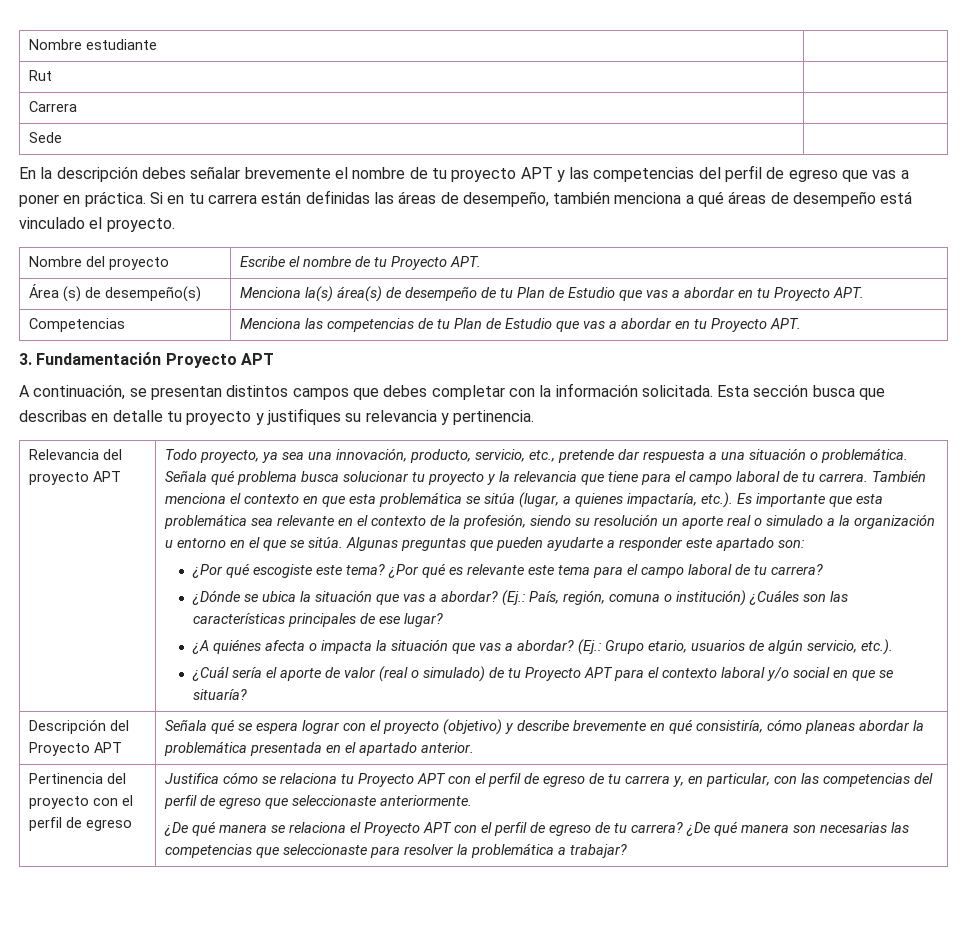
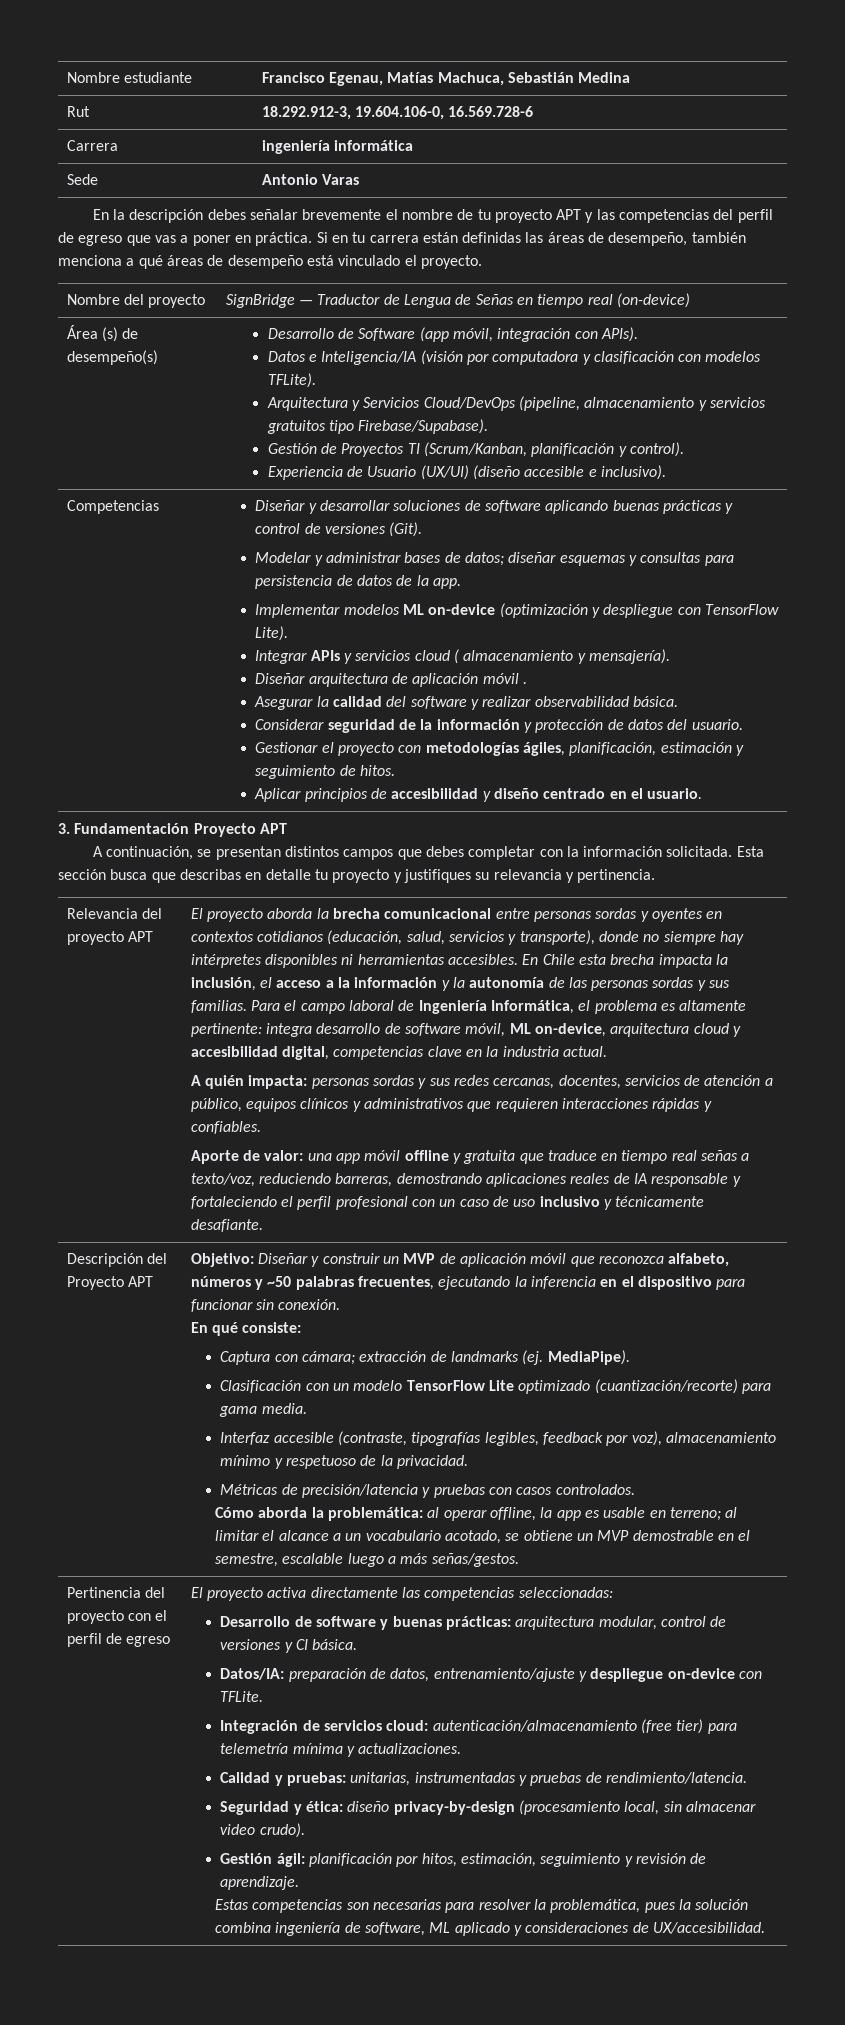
- Nombre estudiante |
- Rut |
+ Nombre estudiante | Francisco Egenau, Matías Machuca, Sebastián Medina
+ Rut | 18.292.912-3, 19.604.106-0, 16.569.728-6
- Carrera |
+ Carrera | ingeniería informática
- Sede |
+ Sede | Antonio Varas
- Nombre del proyecto | Escribe el nombre de tu Proyecto APT.
- Área (s) de desempeño(s) | Menciona la(s) área(s) de desempeño de tu Plan de Estudio que vas a abordar en tu Proyecto APT.
- Competencias | Menciona las competencias de tu Plan de Estudio que vas a abordar en tu Proyecto APT.
+ Nombre del proyecto | SignBridge — Traductor de Lengua de Señas en tiempo real (on-device)
+ Área (s) de desempeño(s) | Desarrollo de Software (app móvil, integración con APIs).
+ Datos e Inteligencia/IA (visión por computadora y clasificación con modelos TFLite).
+ Arquitectura y Servicios Cloud/DevOps (pipeline, almacenamiento y servicios gratuitos tipo Firebase/Supabase).
+ Gestión de Proyectos TI (Scrum/Kanban, planificación y control).
+ Experiencia de Usuario (UX/UI) (diseño accesible e inclusivo).
+ Competencias | Diseñar y desarrollar soluciones de software aplicando buenas prácticas y control de versiones (Git).
+ Modelar y administrar bases de datos; diseñar esquemas y consultas para persistencia de datos de la app.
+ Implementar modelos ML on-device (optimización y despliegue con TensorFlow Lite).
+ Integrar APIs y servicios cloud ( almacenamiento y mensajería).
+ Diseñar arquitectura de aplicación móvil .
+ Asegurar la calidad del software y realizar observabilidad básica.
+ Considerar seguridad de la información y protección de datos del usuario.
+ Gestionar el proyecto con metodologías ágiles, planificación, estimación y seguimiento de hitos.
+ Aplicar principios de accesibilidad y diseño centrado en el usuario.
- Todo proyecto, ya sea una innovación, producto, servicio, etc., pretende dar respuesta a una situación o problemática. Señala qué problema busca solucionar tu proyecto y la relevancia que tiene para el campo laboral de tu carrera. También menciona el contexto en que esta problemática se sitúa (lugar, a quienes impactaría, etc.). Es importante que esta problemática sea relevante en el contexto de la profesión, siendo su resolución un aporte real o simulado a la organización u entorno en el que se sitúa. Algunas preguntas que pueden ayudarte a responder este apartado son:
- ¿Por qué escogiste este tema? ¿Por qué es relevante este tema para el campo laboral de tu carrera?
- ¿Dónde se ubica la situación que vas a abordar? (Ej.: País, región, comuna o institución) ¿Cuáles son las características principales de ese lugar?
- ¿A quiénes afecta o impacta la situación que vas a abordar? (Ej.: Grupo etario, usuarios de algún servicio, etc.).
- ¿Cuál sería el aporte de valor (real o simulado) de tu Proyecto APT para el contexto laboral y/o social en que se situaría?
- Descripción del Proyecto APT | Señala qué se espera lograr con el proyecto (objetivo) y describe brevemente en qué consistiría, cómo planeas abordar la problemática presentada en el apartado anterior.
+ El proyecto aborda la brecha comunicacional entre personas sordas y oyentes en contextos cotidianos (educación, salud, servicios y transporte), donde no siempre hay intérpretes disponibles ni herramientas accesibles. En Chile esta brecha impacta la inclusión, el acceso a la información y la autonomía de las personas sordas y sus familias. Para el campo laboral de Ingeniería Informática, el problema es altamente pertinente: integra desarrollo de software móvil, ML on-device, arquitectura cloud y accesibilidad digital, competencias clave en la industria actual.
+ A quién impacta: personas sordas y sus redes cercanas, docentes, servicios de atención a público, equipos clínicos y administrativos que requieren interacciones rápidas y confiables.
+ Aporte de valor: una app móvil offline y gratuita que traduce en tiempo real señas a texto/voz, reduciendo barreras, demostrando aplicaciones reales de IA responsable y fortaleciendo el perfil profesional con un caso de uso inclusivo y técnicamente desafiante.
+ Descripción del Proyecto APT | Objetivo: Diseñar y construir un MVP de aplicación móvil que reconozca alfabeto, números y ~50 palabras frecuentes, ejecutando la inferencia en el dispositivo para funcionar sin conexión.
+ En qué consiste:
+ Captura con cámara; extracción de landmarks (ej. MediaPipe).
+ Clasificación con un modelo TensorFlow Lite optimizado (cuantización/recorte) para gama media.
+ Interfaz accesible (contraste, tipografías legibles, feedback por voz), almacenamiento mínimo y respetuoso de la privacidad.
+ Métricas de precisión/latencia y pruebas con casos controlados.
+ Cómo aborda la problemática: al operar offline, la app es usable en terreno; al limitar el alcance a un vocabulario acotado, se obtiene un MVP demostrable en el semestre, escalable luego a más señas/gestos.
- Justifica cómo se relaciona tu Proyecto APT con el perfil de egreso de tu carrera y, en particular, con las competencias del perfil de egreso que seleccionaste anteriormente.
- ¿De qué manera se relaciona el Proyecto APT con el perfil de egreso de tu carrera? ¿De qué manera son necesarias las competencias que seleccionaste para resolver la problemática a trabajar?
+ El proyecto activa directamente las competencias seleccionadas:
+ Desarrollo de software y buenas prácticas: arquitectura modular, control de versiones y CI básica.
+ Datos/IA: preparación de datos, entrenamiento/ajuste y despliegue on-device con TFLite.
+ Integración de servicios cloud: autenticación/almacenamiento (free tier) para telemetría mínima y actualizaciones.
+ Calidad y pruebas: unitarias, instrumentadas y pruebas de rendimiento/latencia.
+ Seguridad y ética: diseño privacy-by-design (procesamiento local, sin almacenar video crudo).
+ Gestión ágil: planificación por hitos, estimación, seguimiento y revisión de aprendizaje.
+ Estas competencias son necesarias para resolver la problemática, pues la solución combina ingeniería de software, ML aplicado y consideraciones de UX/accesibilidad.

